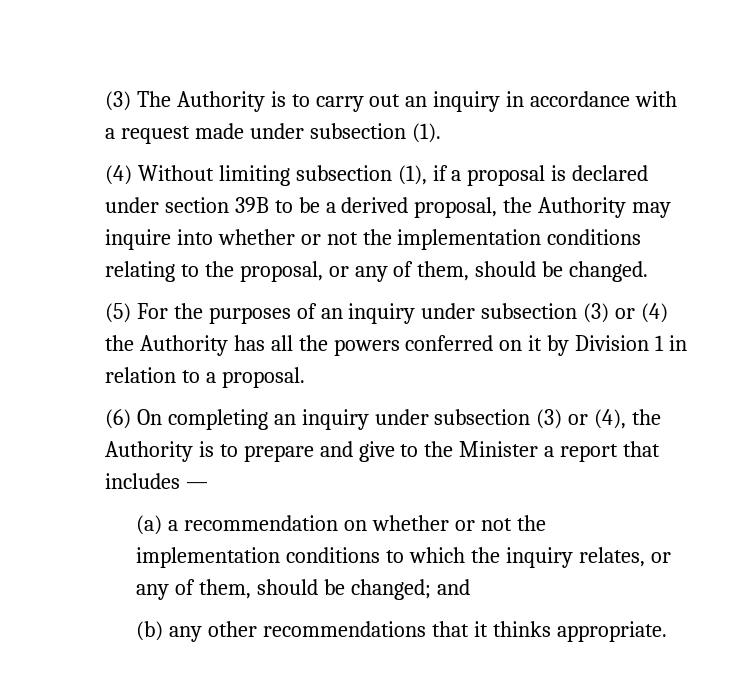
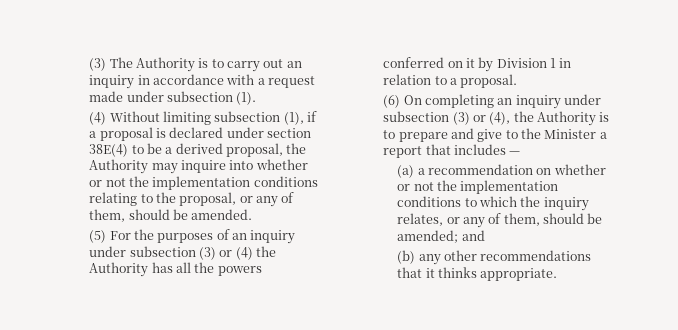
- (4) Without limiting subsection (1), if a proposal is declared under section 39B to be a derived proposal, the Authority may inquire into whether or not the implementation conditions relating to the proposal, or any of them, should be changed.
+ (4) Without limiting subsection (1), if a proposal is declared under section 38E(4) to be a derived proposal, the Authority may inquire into whether or not the implementation conditions relating to the proposal, or any of them, should be amended.
- (a) a recommendation on whether or not the implementation conditions to which the inquiry relates, or any of them, should be changed; and
+ (a) a recommendation on whether or not the implementation conditions to which the inquiry relates, or any of them, should be amended; and

